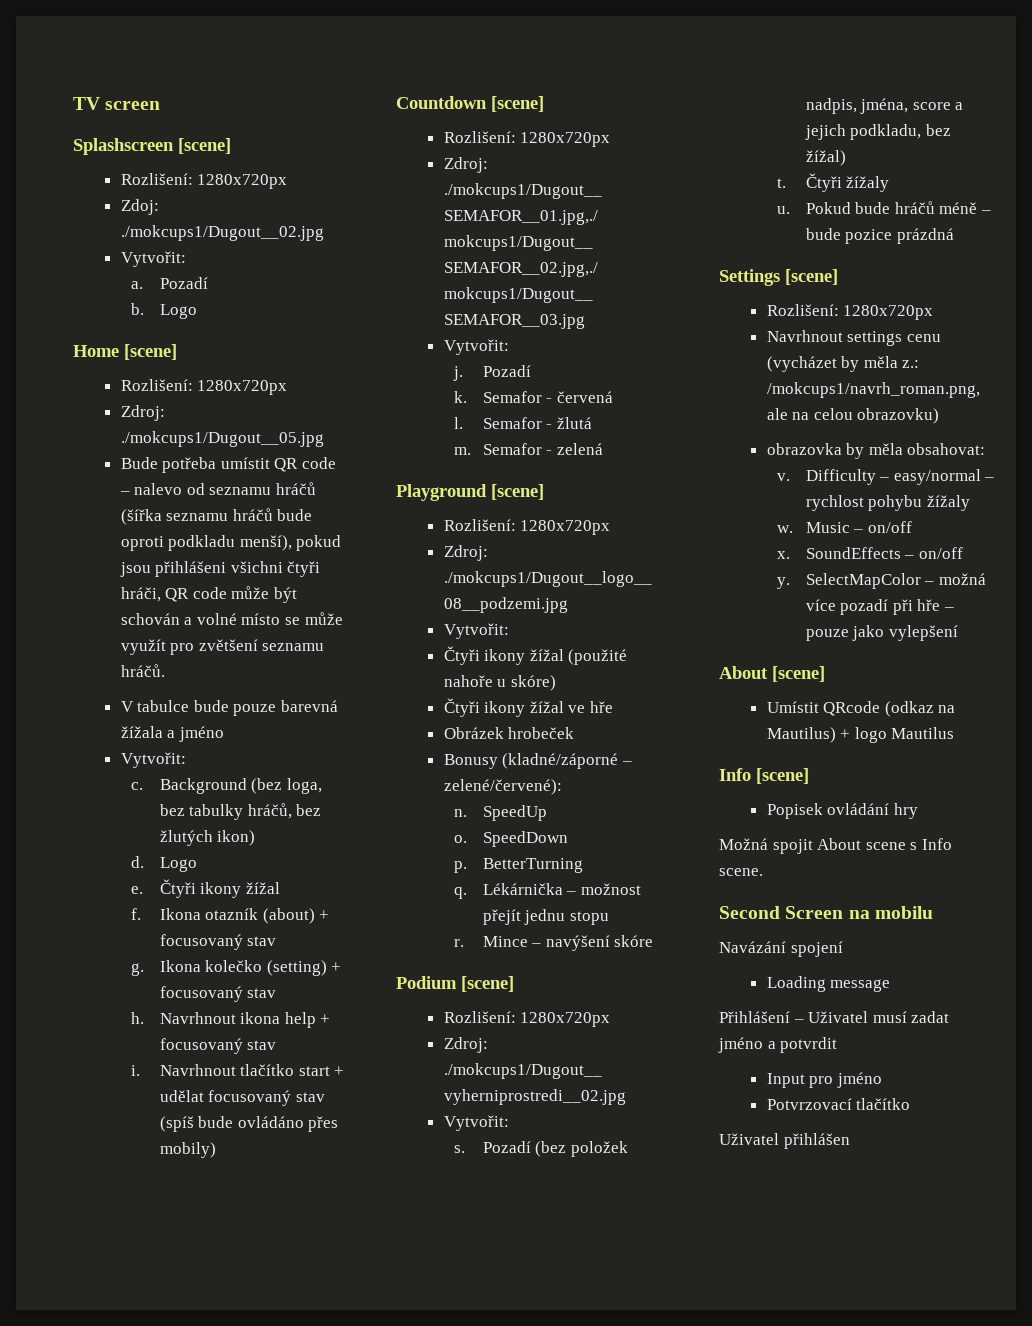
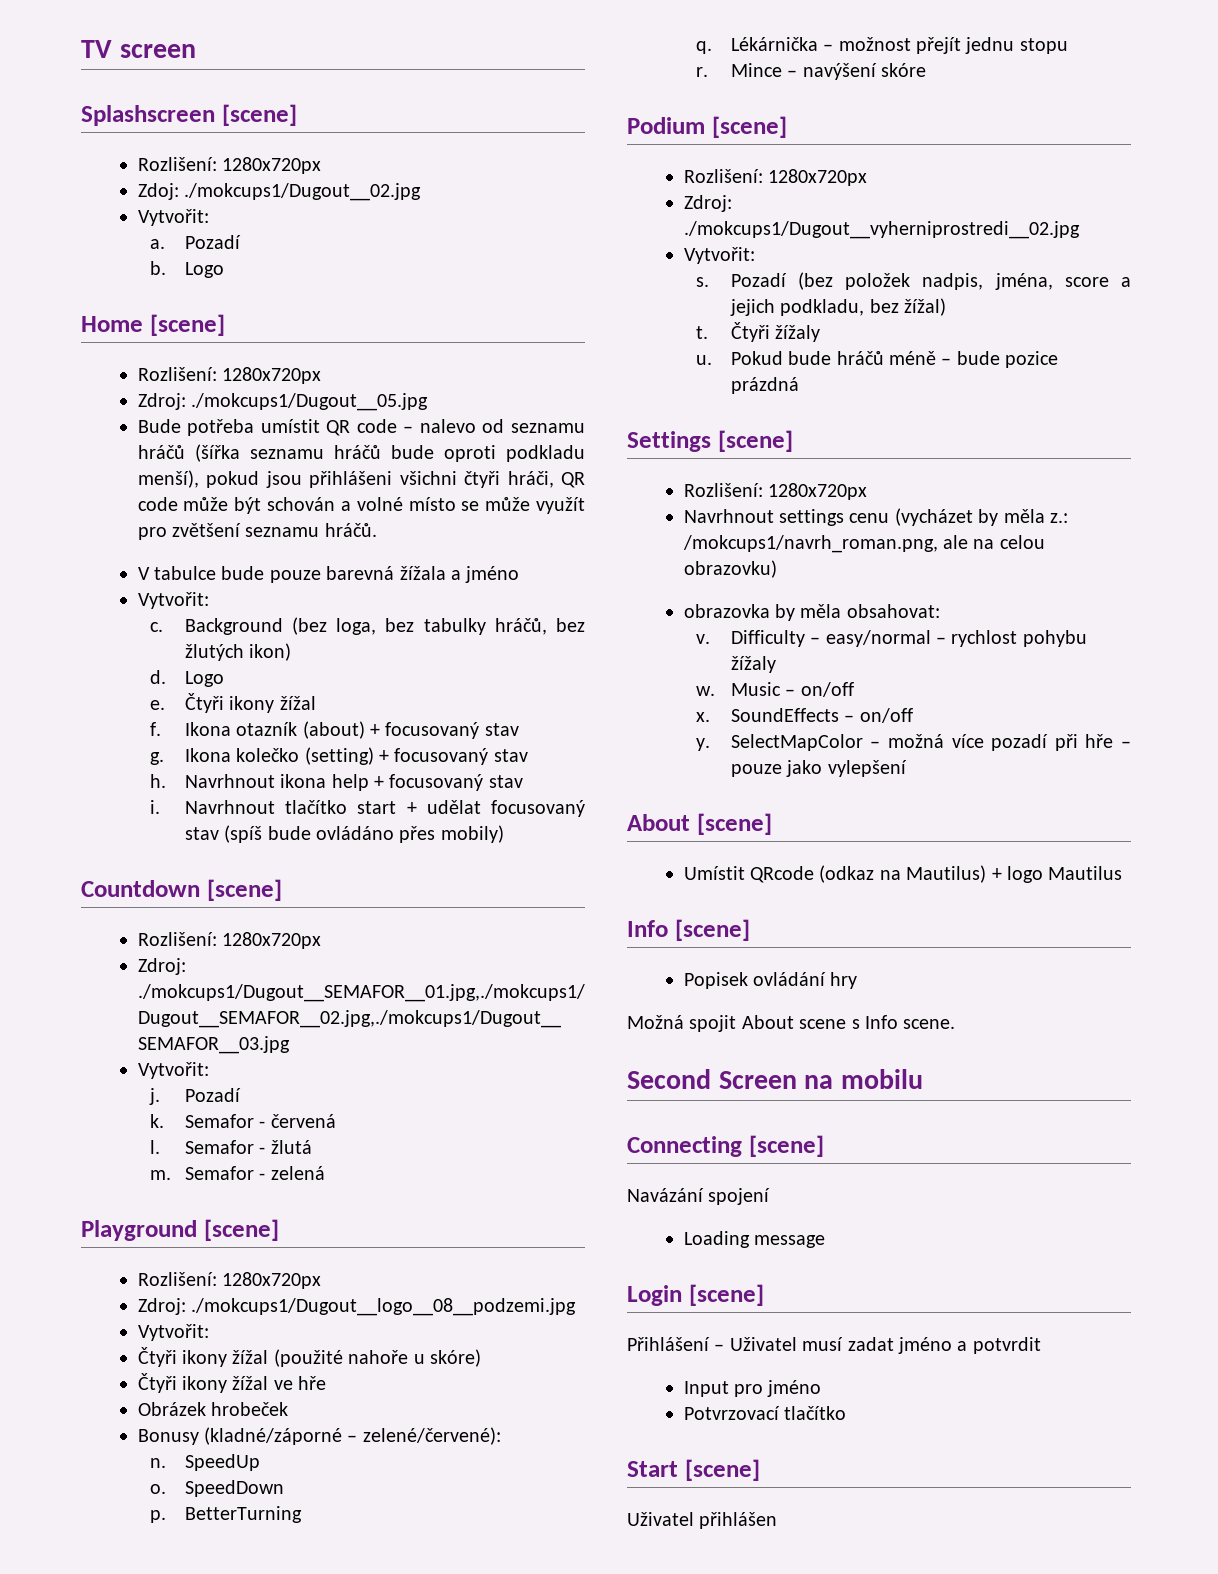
+ Connecting [scene]
+ Login [scene]
+ Start [scene]

